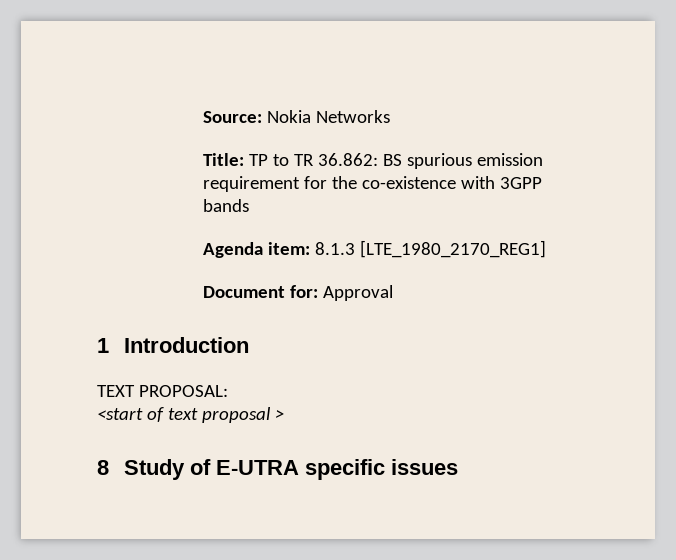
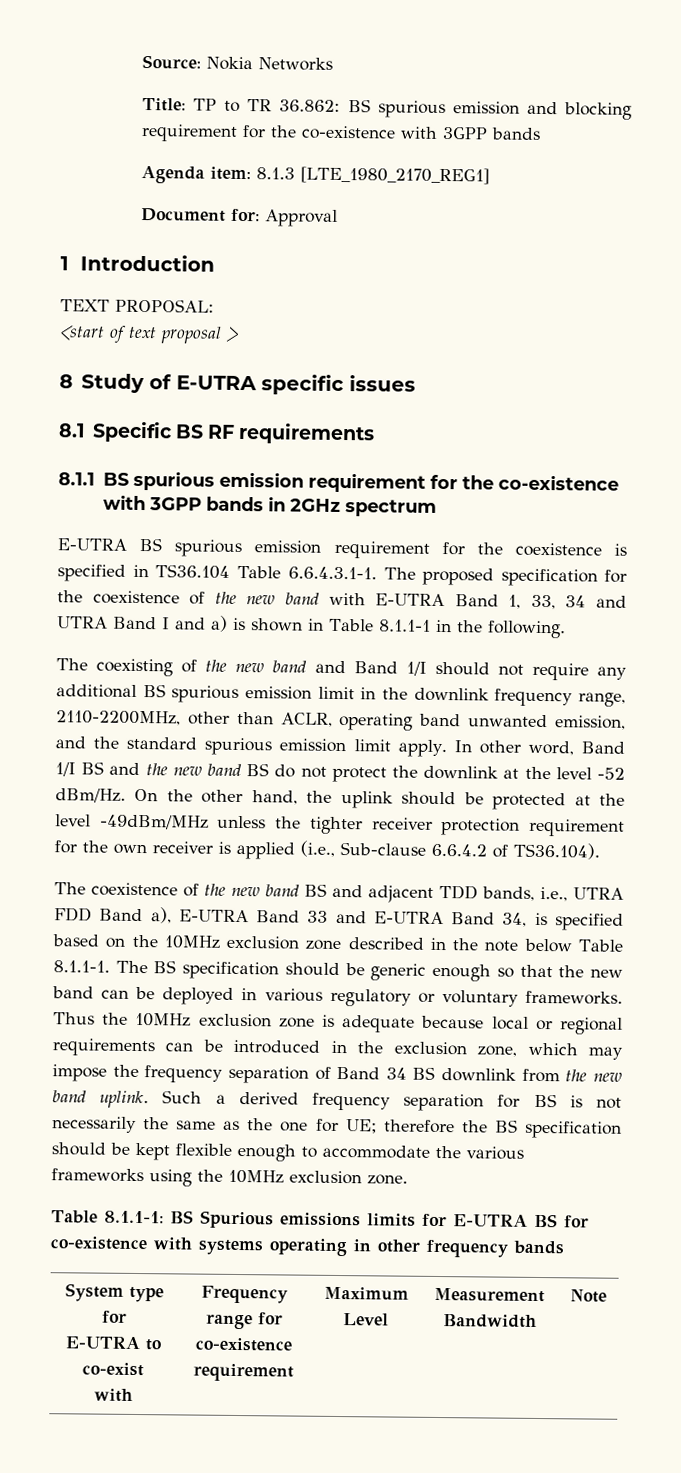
- Title: TP to TR 36.862: BS spurious emission requirement for the co-existence with 3GPP bands
+ Title: TP to TR 36.862: BS spurious emission and blocking requirement for the co-existence with 3GPP bands
+ 8.1 Specific BS RF requirements
+ 8.1.1 BS spurious emission requirement for the co-existence with 3GPP bands in 2GHz spectrum
+ E-UTRA BS spurious emission requirement for the coexistence is specified in TS36.104 Table 6.6.4.3.1-1. The proposed specification for the coexistence of the new band with E-UTRA Band 1, 33, 34 and UTRA Band I and a) is shown in Table 8.1.1-1 in the following.
+ The coexisting of the new band and Band 1/I should not require any additional BS spurious emission limit in the downlink frequency range, 2110-2200MHz, other than ACLR, operating band unwanted emission, and the standard spurious emission limit apply. In other word, Band 1/I BS and the new band BS do not protect the downlink at the level -52 dBm/Hz. On the other hand, the uplink should be protected at the level -49dBm/MHz unless the tighter receiver protection requirement for the own receiver is applied (i.e., Sub-clause 6.6.4.2 of TS36.104).
+ The coexistence of the new band BS and adjacent TDD bands, i.e., UTRA FDD Band a), E-UTRA Band 33 and E-UTRA Band 34, is specified based on the 10MHz exclusion zone described in the note below Table 8.1.1-1. The BS specification should be generic enough so that the new band can be deployed in various regulatory or voluntary frameworks. Thus the 10MHz exclusion zone is adequate because local or regional requirements can be introduced in the exclusion zone, which may impose the frequency separation of Band 34 BS downlink from the new band uplink. Such a derived frequency separation for BS is not necessarily the same as the one for UE; therefore the BS specification should be kept flexible enough to accommodate the various frameworks using the 10MHz exclusion zone.
+ Table 8.1.1-1: BS Spurious emissions limits for E-UTRA BS for co-existence with systems operating in other frequency bands
+ System type for E-UTRA to co-exist with | Frequency range for co-existence requirement | Maximum Level | Measurement Bandwidth | Note

